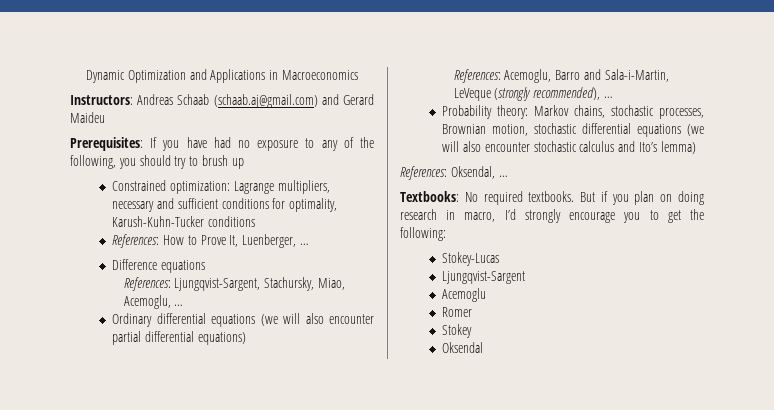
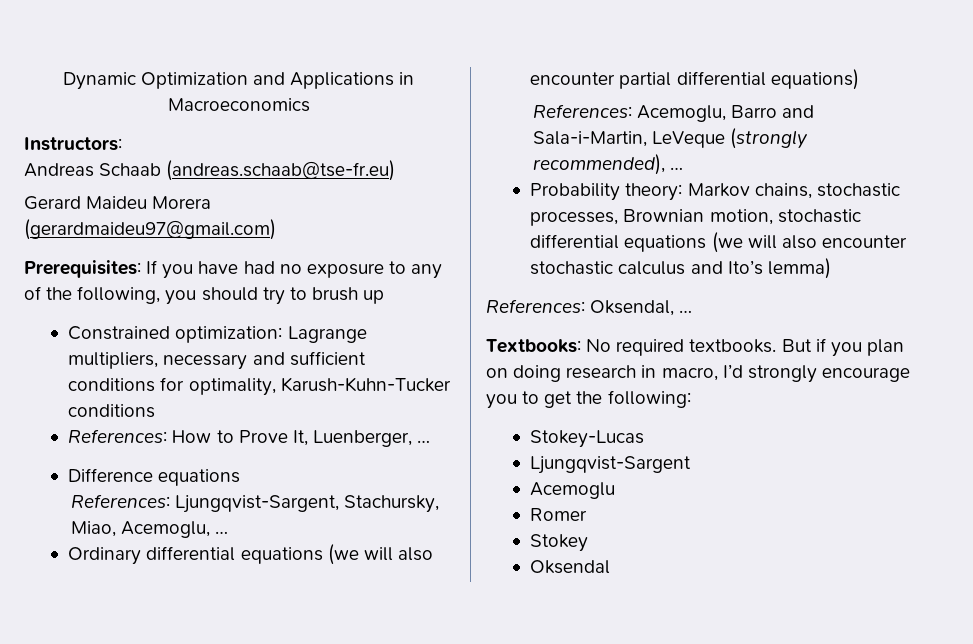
- Instructors: Andreas Schaab (schaab.aj@gmail.com) and Gerard Maideu
+ Instructors:
+ Andreas Schaab (andreas.schaab@tse-fr.eu)
+ Gerard Maideu Morera (gerardmaideu97@gmail.com)

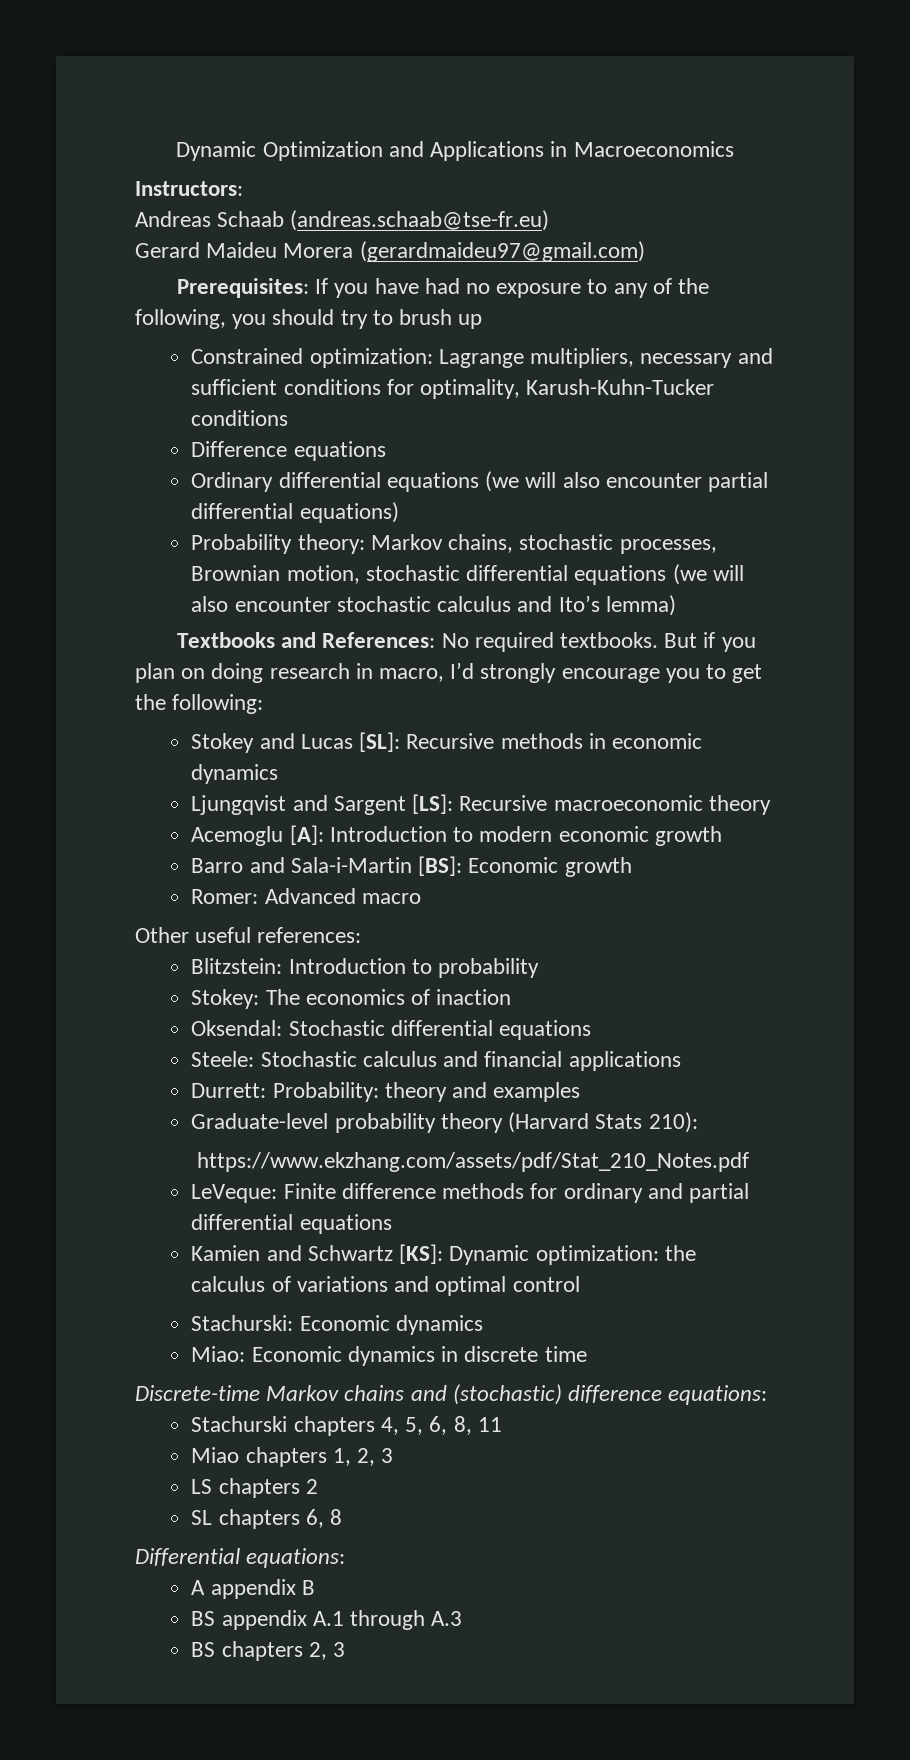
- References: How to Prove It, Luenberger, …
  Difference equations
- References: Ljungqvist-Sargent, Stachursky, Miao, Acemoglu, …
- References: Acemoglu, Barro and Sala-i-Martin, LeVeque (strongly recommended), …
- References: Oksendal, …
- Textbooks: No required textbooks.
+ Textbooks and References: No required textbooks.
- Stokey-Lucas
- Ljungqvist-Sargent
- Acemoglu
- Romer
- Stokey
- Oksendal
+ Stokey and Lucas [SL]: Recursive methods in economic dynamics
+ Ljungqvist and Sargent [LS]: Recursive macroeconomic theory
+ Acemoglu [A]: Introduction to modern economic growth
+ Barro and Sala-i-Martin [BS]: Economic growth
+ Romer: Advanced macro
+ Other useful references:
+ Blitzstein: Introduction to probability
+ Stokey: The economics of inaction
+ Oksendal: Stochastic differential equations
+ Steele: Stochastic calculus and financial applications
+ Durrett: Probability: theory and examples
+ Graduate-level probability theory (Harvard Stats 210):
+ https://www.ekzhang.com/assets/pdf/Stat_210_Notes.pdf
+ LeVeque: Finite difference methods for ordinary and partial differential equations
+ Kamien and Schwartz [KS]: Dynamic optimization: the calculus of variations and optimal control
+ Stachurski: Economic dynamics
+ Miao: Economic dynamics in discrete time
+ Discrete-time Markov chains and (stochastic) difference equations:
+ Stachurski chapters 4, 5, 6, 8, 11
+ Miao chapters 1, 2, 3
+ LS chapters 2
+ SL chapters 6, 8
+ Differential equations:
+ A appendix B
+ BS appendix A.1 through A.3
+ BS chapters 2, 3

